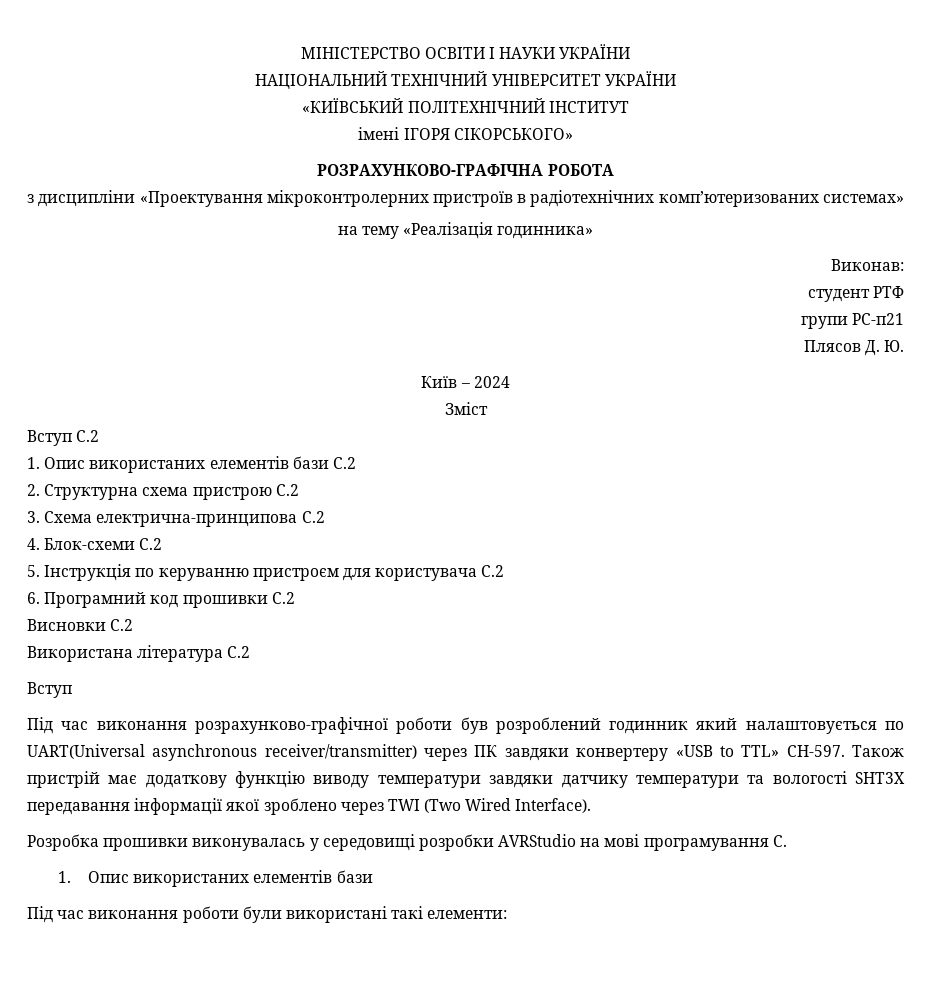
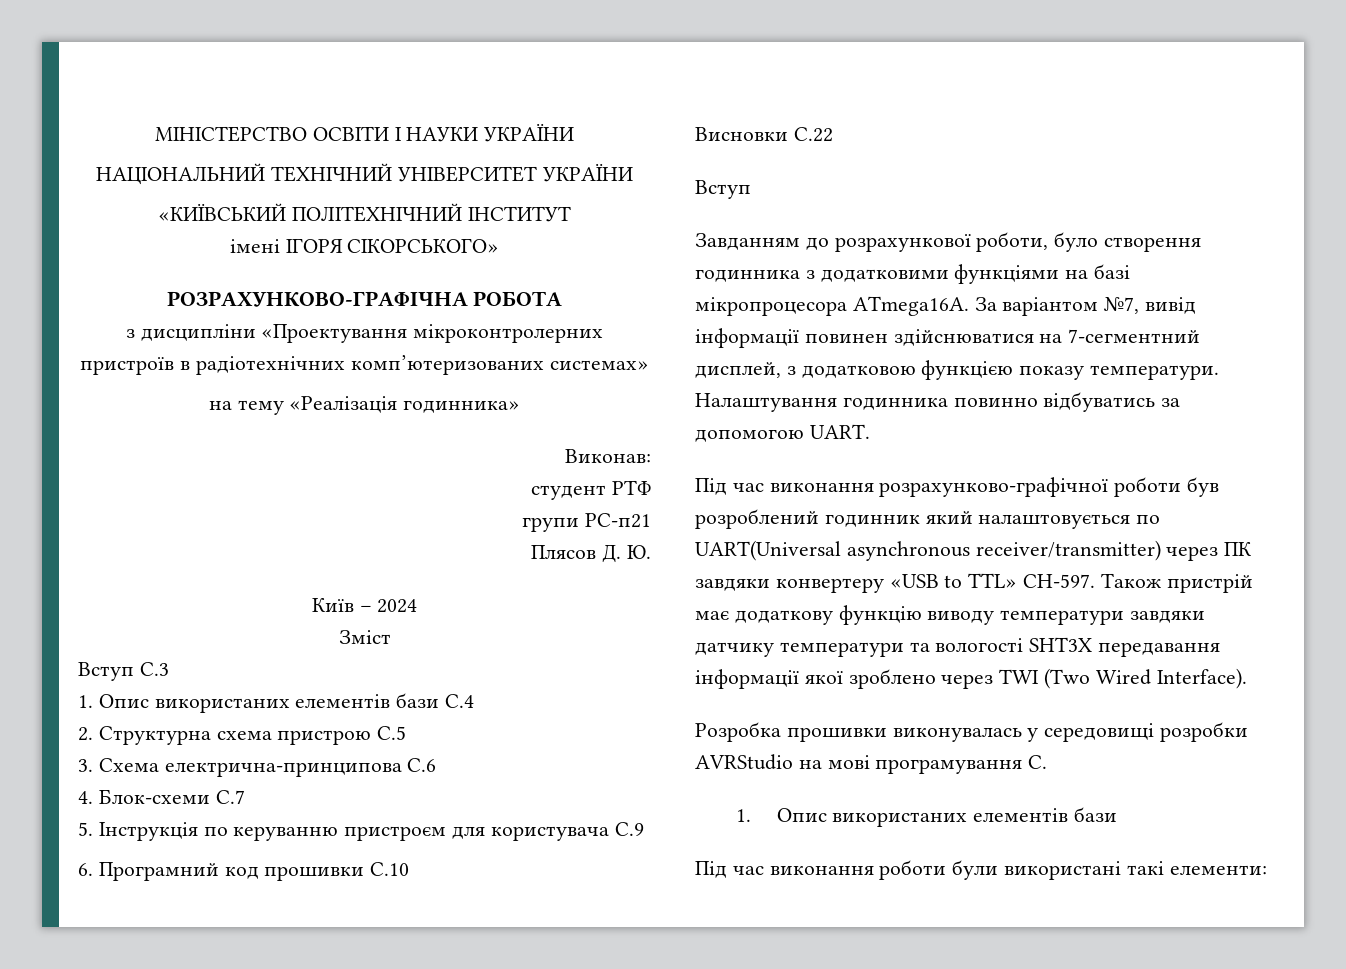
- Вступ С.2
- 1. Опис використаних елементів бази С.2
+ Вступ С.3
+ 1. Опис використаних елементів бази С.4
- 2. Структурна схема пристрою С.2
+ 2. Структурна схема пристрою С.5
- 3. Схема електрична-принципова С.2
+ 3. Схема електрична-принципова С.6
- 4. Блок-схеми С.2
+ 4. Блок-схеми С.7
- 5. Інструкція по керуванню пристроєм для користувача С.2
+ 5. Інструкція по керуванню пристроєм для користувача С.9
- 6. Програмний код прошивки С.2
+ 6. Програмний код прошивки С.10
- Висновки С.2
- Використана література С.2
+ Висновки С.22
  Вступ
+ Завданням до розрахункової роботи, було створення годинника з додатковими функціями на базі мікропроцесора ATmega16A. За варіантом №7, вивід інформації повинен здійснюватися на 7-сегментний дисплей, з додатковою функцією показу температури. Налаштування годинника повинно відбуватись за допомогою UART.

